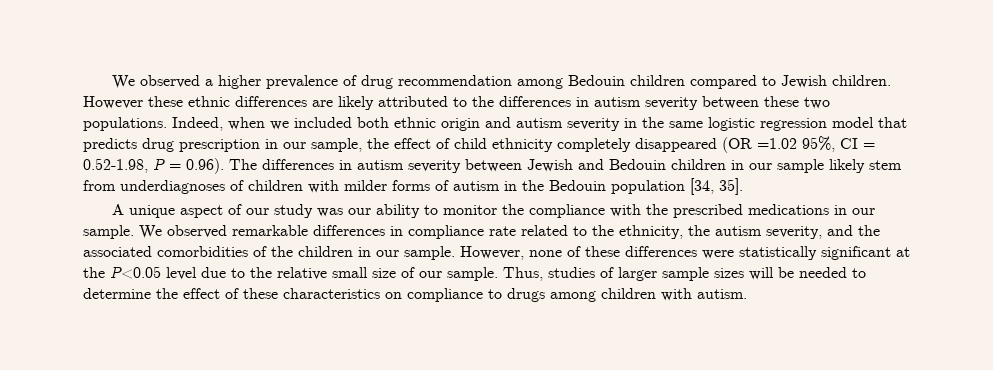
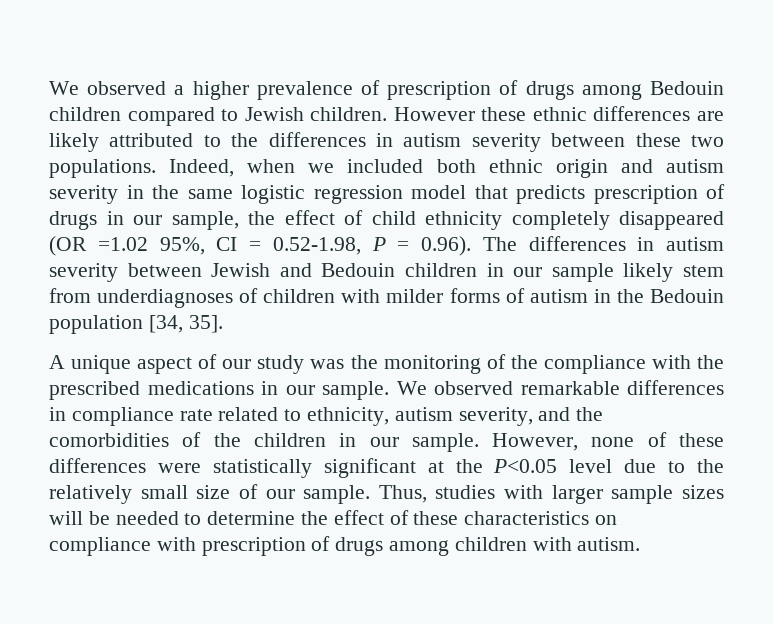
- We observed a higher prevalence of drug recommendation among Bedouin children compared to Jewish children.
+ We observed a higher prevalence of prescription of drugs among Bedouin children compared to Jewish children.
- Indeed, when we included both ethnic origin and autism severity in the same logistic regression model that predicts drug prescription in our sample, the effect of child ethnicity completely disappeared (OR =1.02 95%, CI = 0.52-1.98, P = 0.96). The differences in autism severity between Jewish and Bedouin children in our sample likely stem from underdiagnoses of children with milder forms of autism in the Bedouin population [34, 35].
+ Indeed, when we included both ethnic origin and autism severity in the same logistic regression model that predicts prescription of drugs in our sample, the effect of child ethnicity completely disappeared (OR =1.02 95%, CI = 0.52-1.98, P = 0.96). The differences in autism severity between Jewish and Bedouin children in our sample likely stem from underdiagnoses of children with milder forms of autism in the Bedouin population [34, 35].
- A unique aspect of our study was our ability to monitor the compliance with the prescribed medications in our sample.
+ A unique aspect of our study was the monitoring of the compliance with the prescribed medications in our sample.
- We observed remarkable differences in compliance rate related to the ethnicity, the autism severity, and the associated comorbidities of the children in our sample.
+ We observed remarkable differences in compliance rate related to ethnicity, autism severity, and the comorbidities of the children in our sample.
- However, none of these differences were statistically significant at the P<0.05 level due to the relative small size of our sample.
+ However, none of these differences were statistically significant at the P<0.05 level due to the relatively small size of our sample.
- Thus, studies of larger sample sizes will be needed to determine the effect of these characteristics on compliance to drugs among children with autism.
+ Thus, studies with larger sample sizes will be needed to determine the effect of these characteristics on compliance with prescription of drugs among children with autism.

